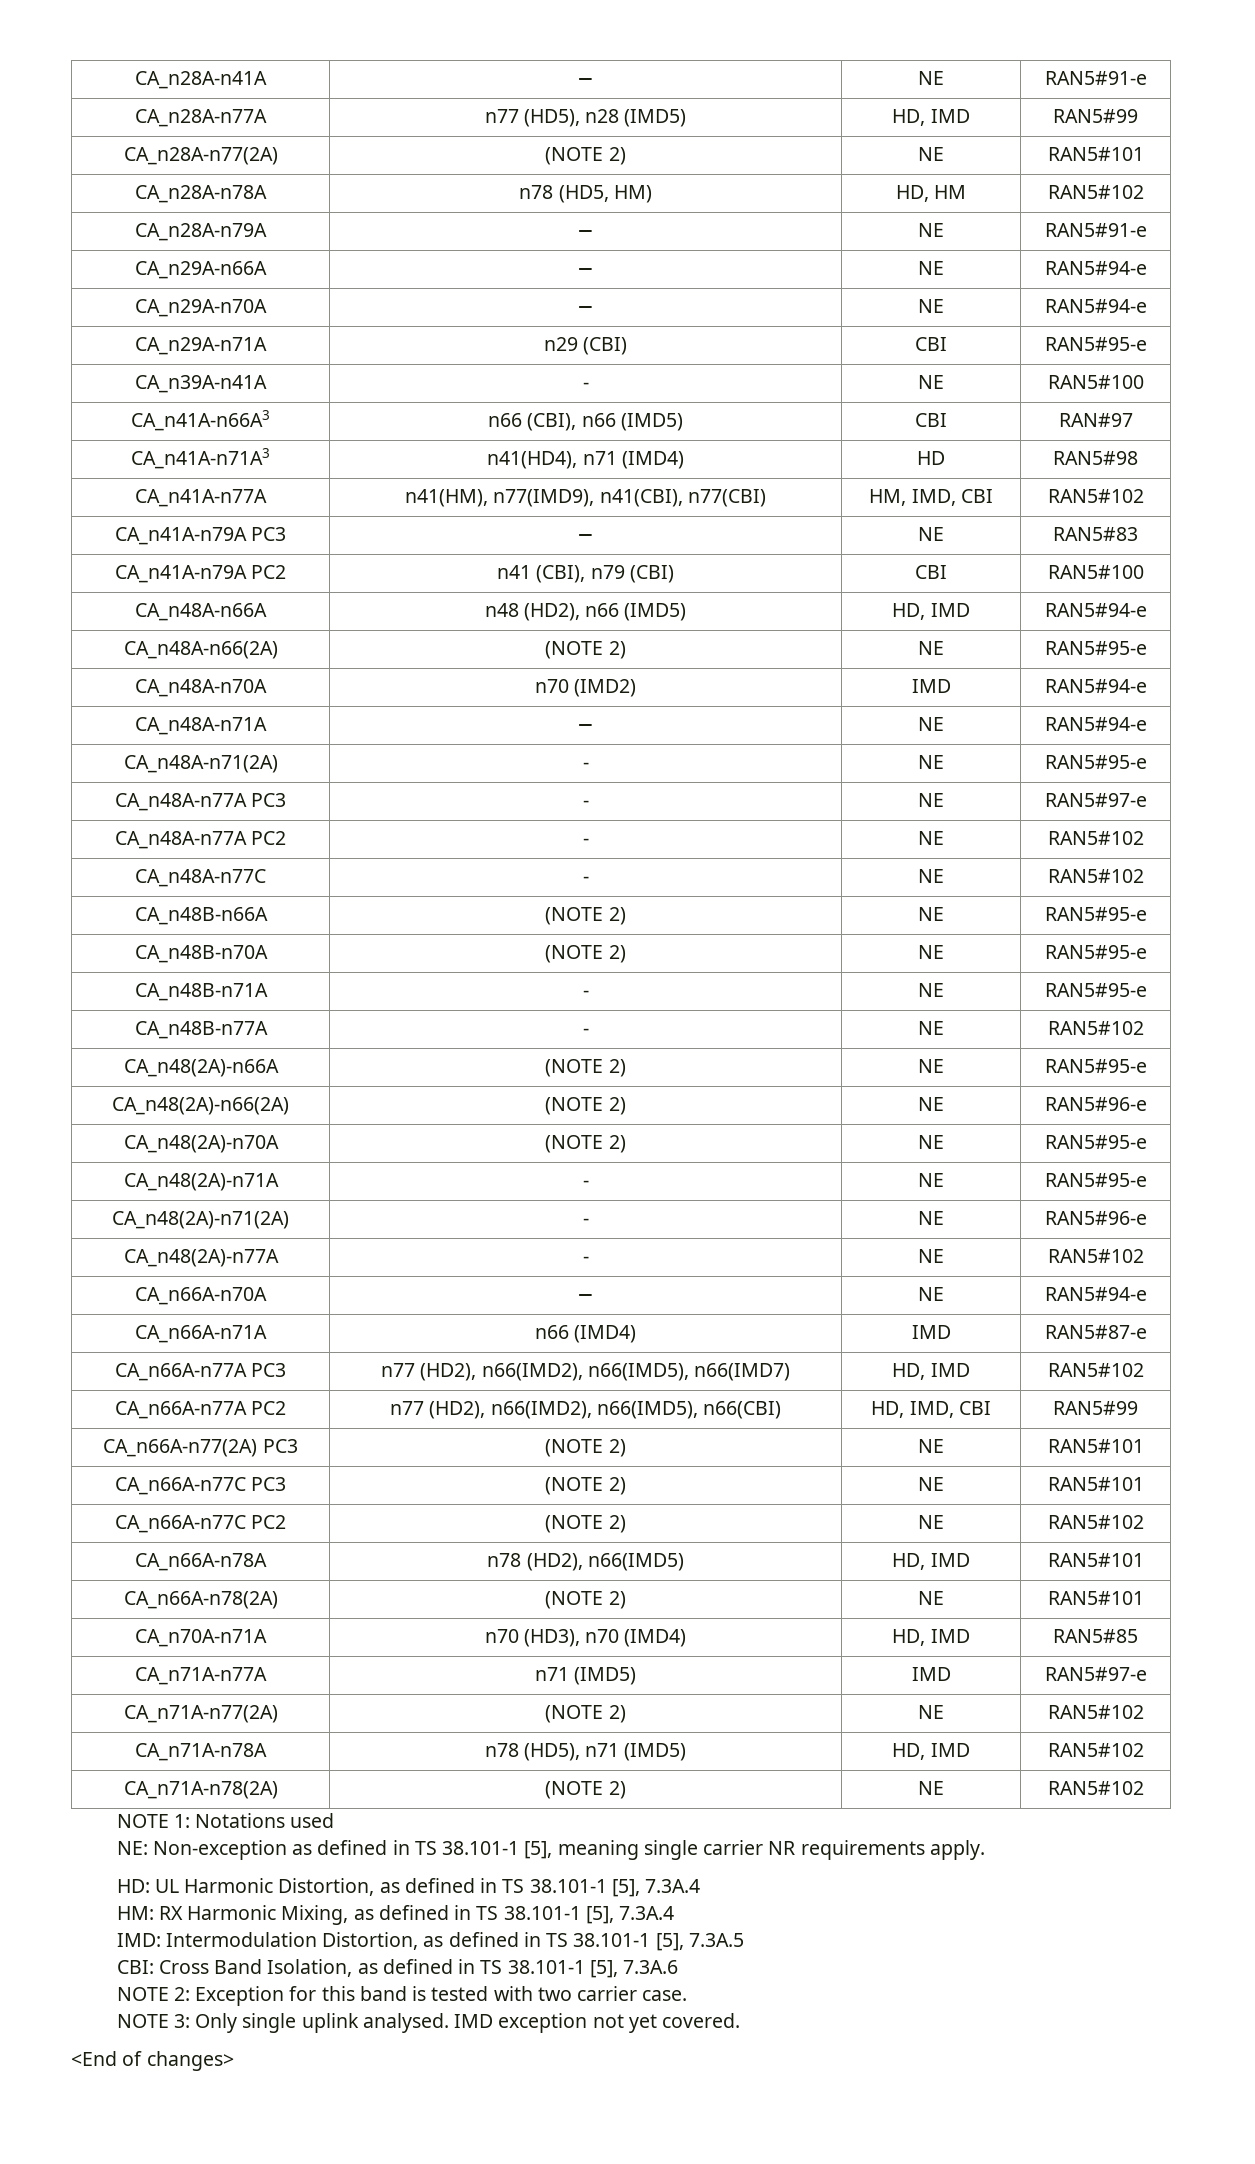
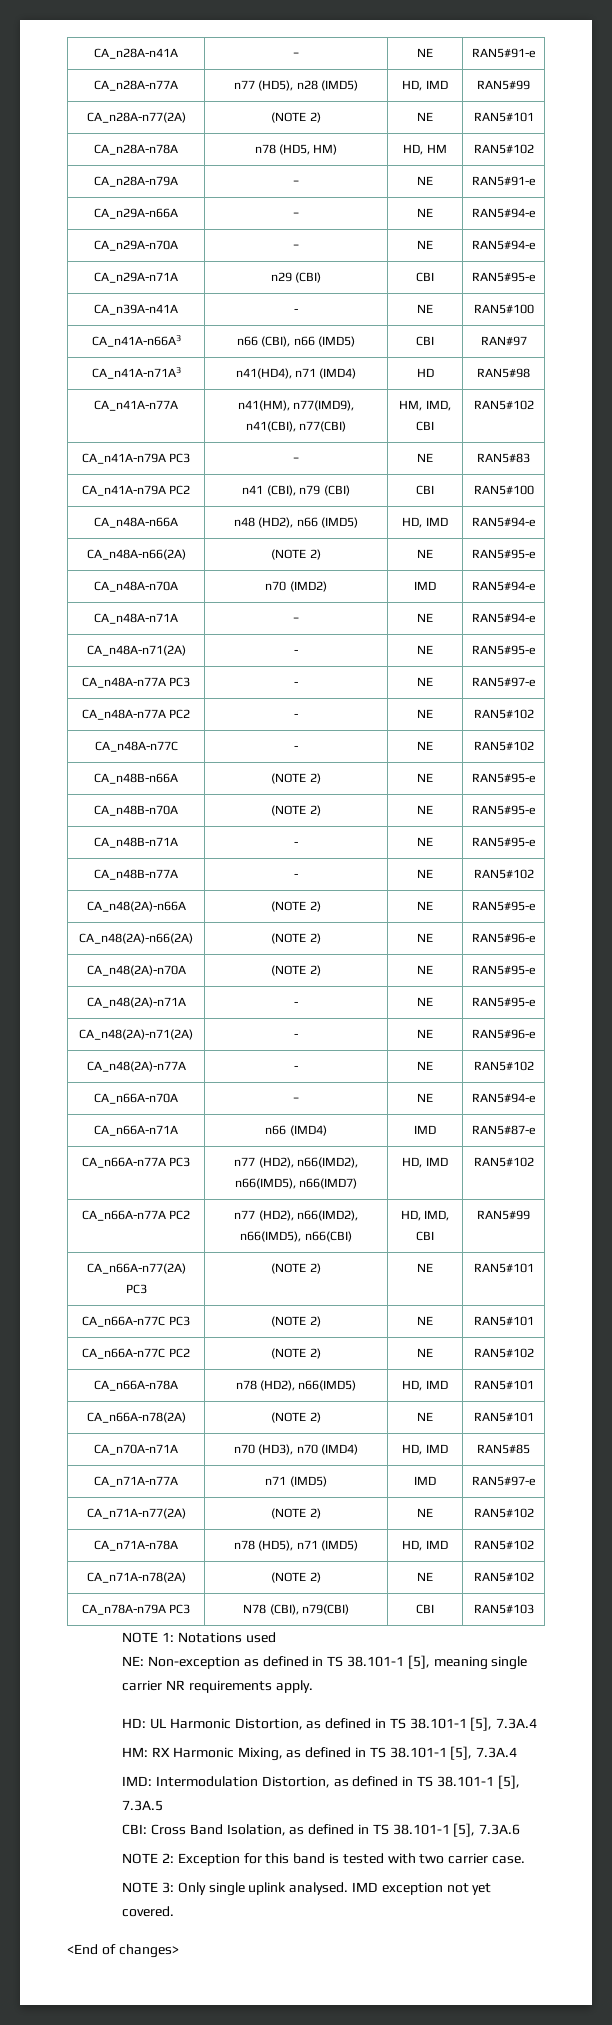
+ CA_n78A-n79A PC3 | N78 (CBI), n79(CBI) | CBI | RAN5#103

